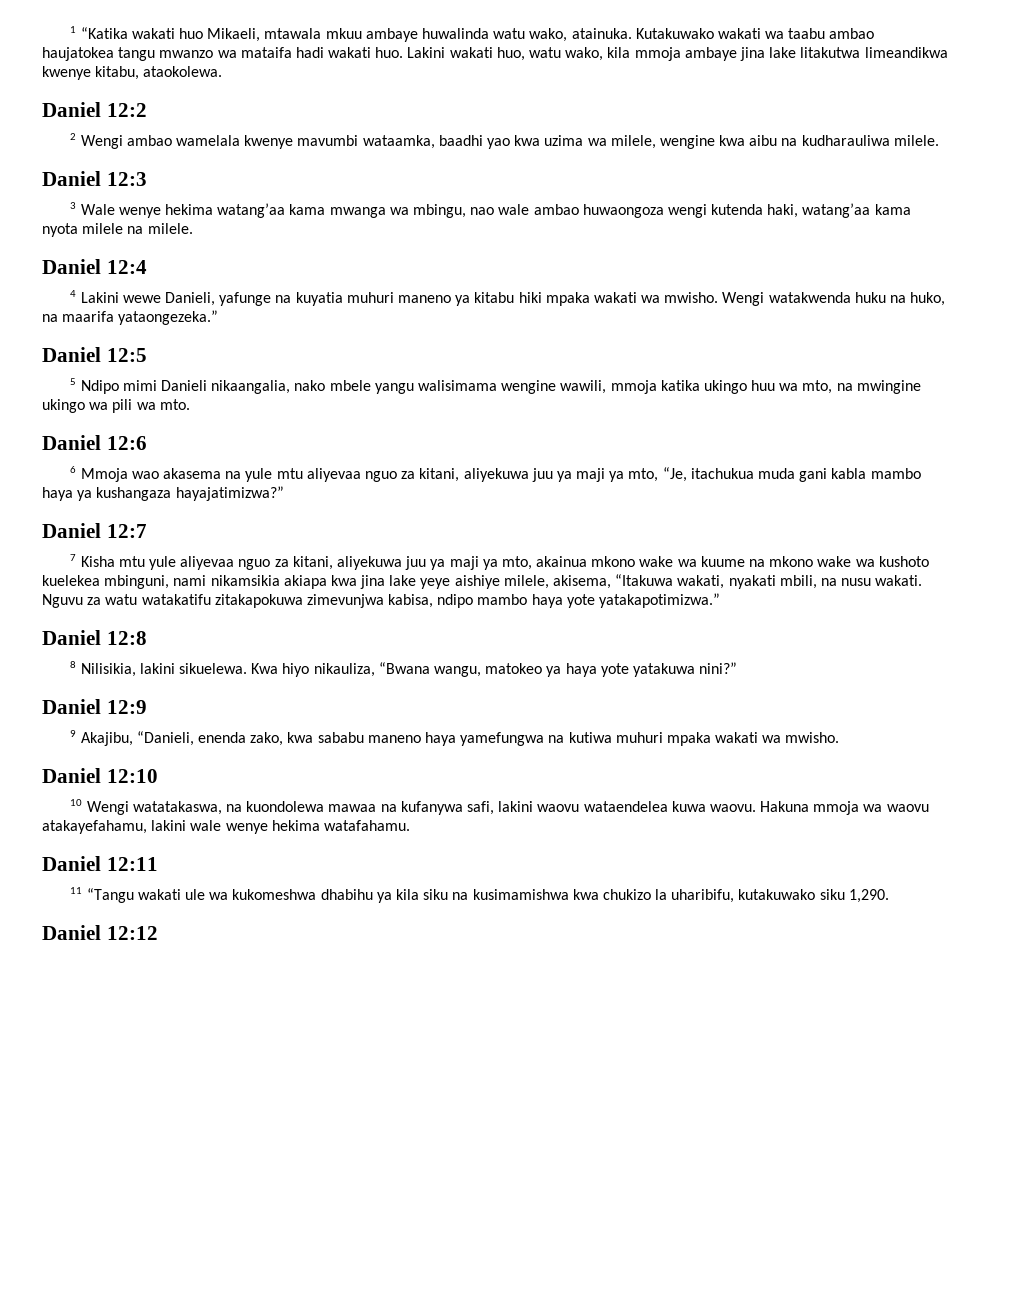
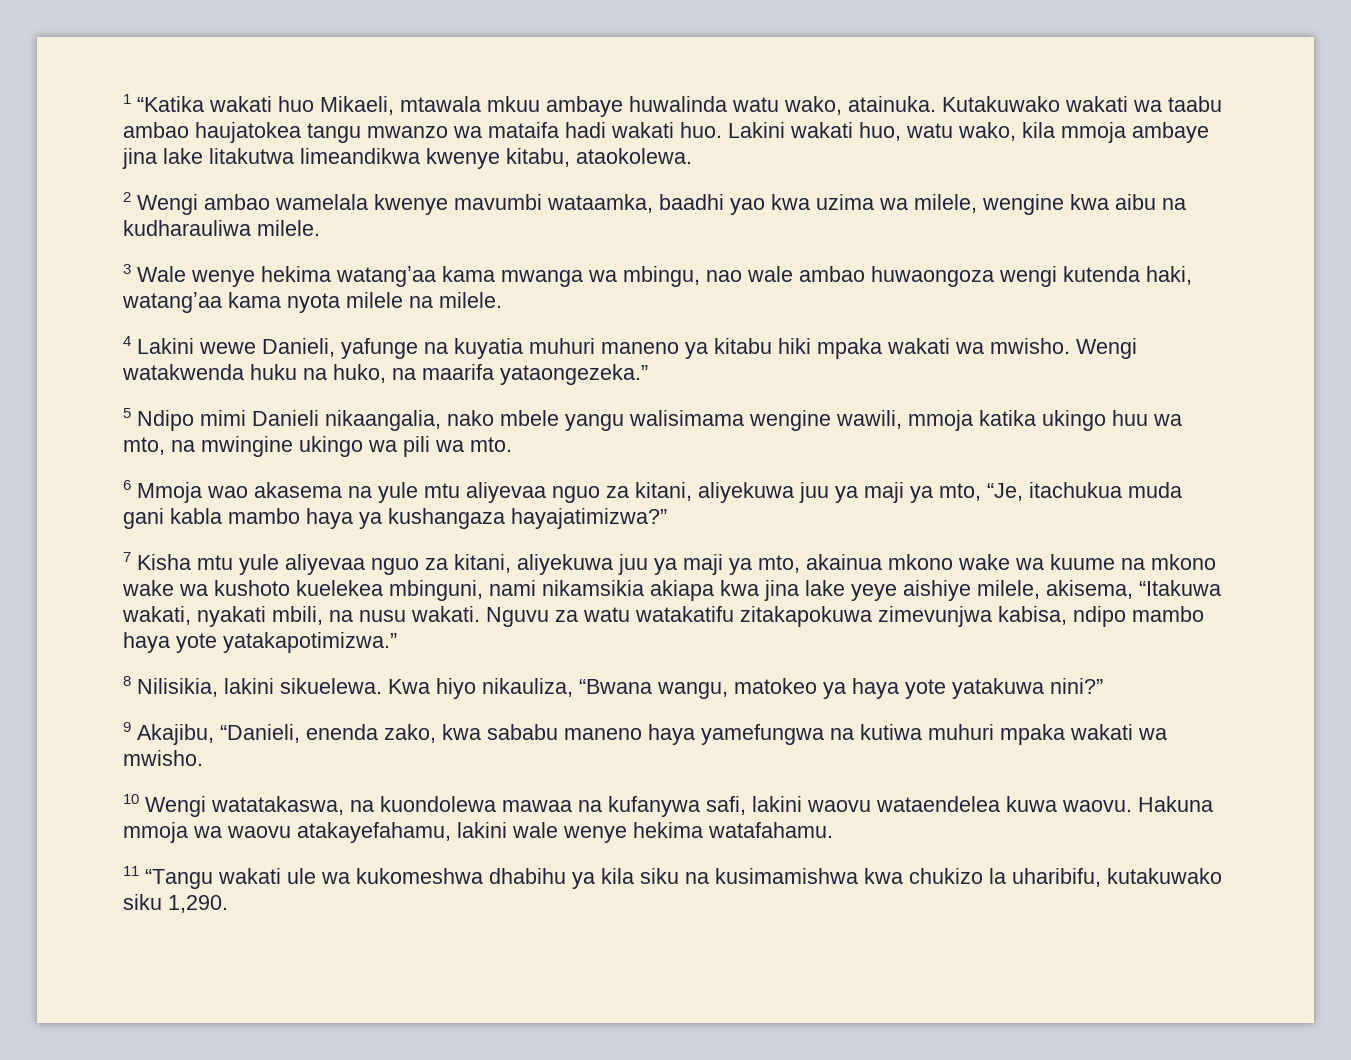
- Daniel 12:2
- Daniel 12:3
- Daniel 12:4
- Daniel 12:5
- Daniel 12:6
- Daniel 12:7
- Daniel 12:8
- Daniel 12:9
- Daniel 12:10
- Daniel 12:11
- Daniel 12:12

